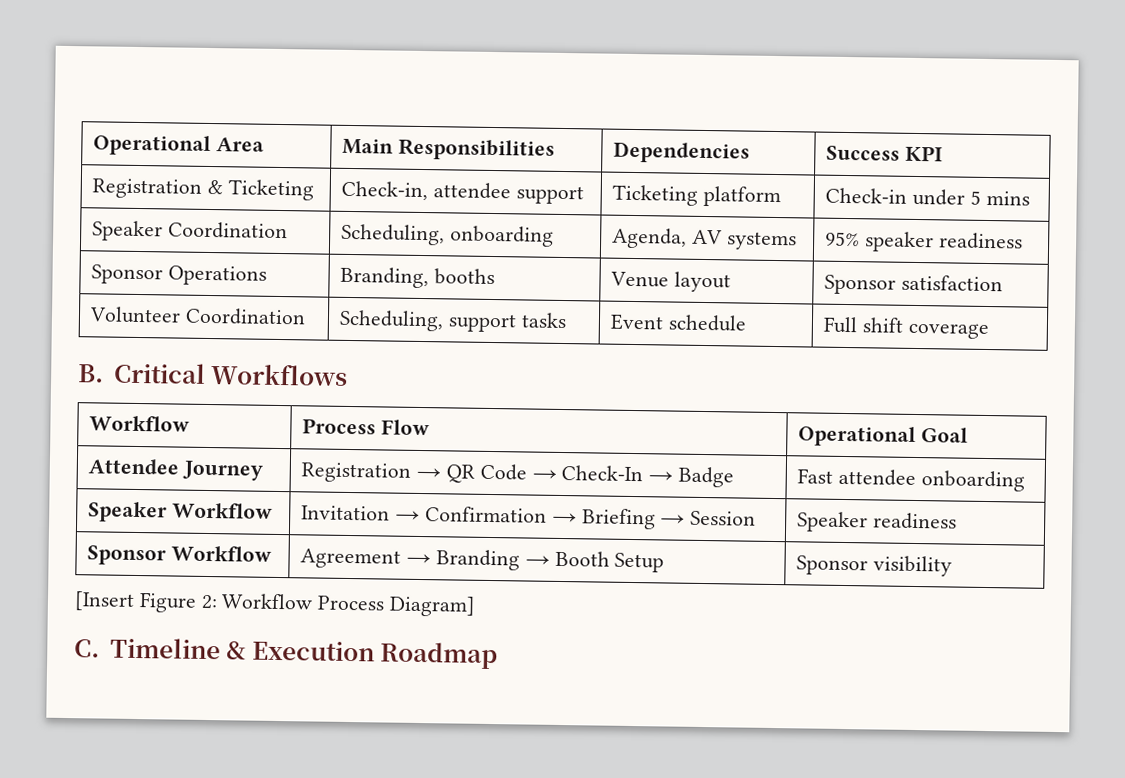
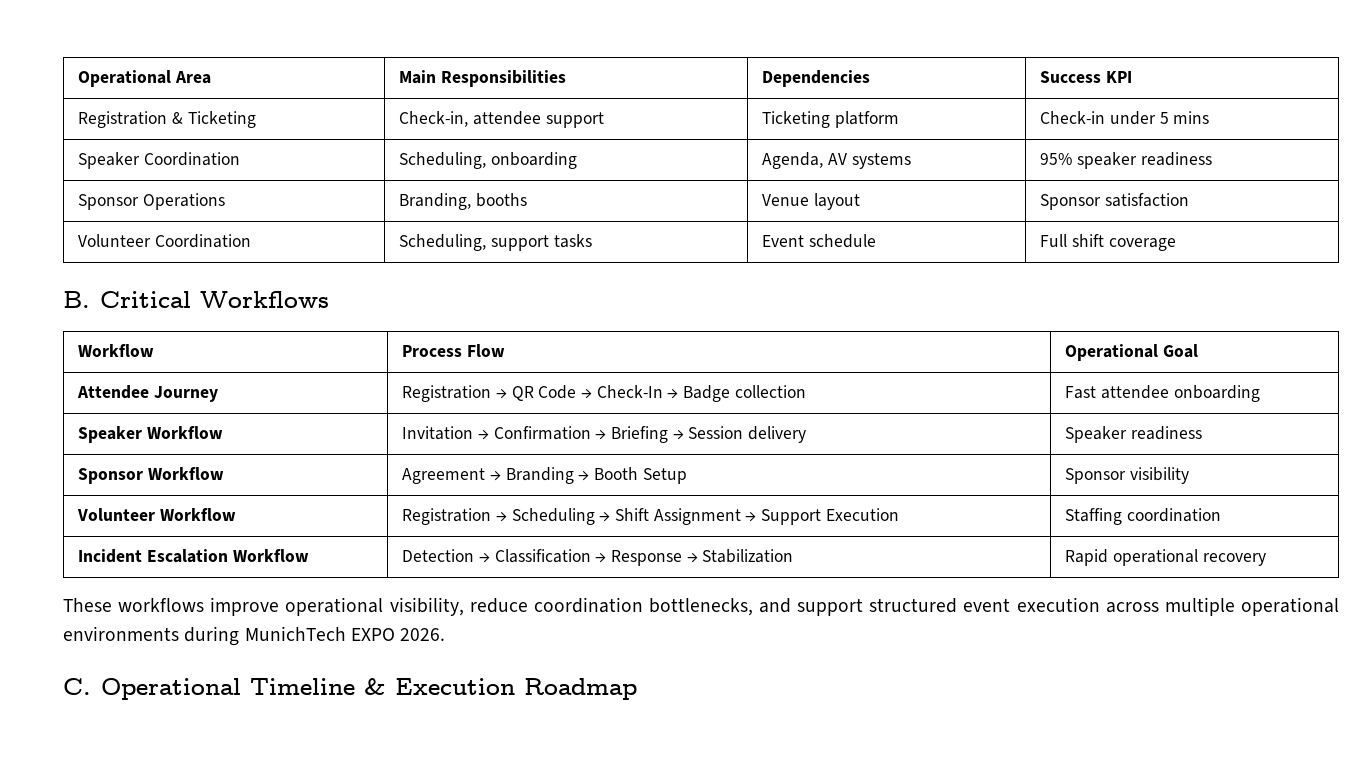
- Attendee Journey | Registration → QR Code → Check-In → Badge | Fast attendee onboarding
+ Attendee Journey | Registration → QR Code → Check-In → Badge collection | Fast attendee onboarding
- Speaker Workflow | Invitation → Confirmation → Briefing → Session | Speaker readiness
+ Speaker Workflow | Invitation → Confirmation → Briefing → Session delivery | Speaker readiness
- [Insert Figure 2: Workflow Process Diagram]
+ Volunteer Workflow | Registration → Scheduling → Shift Assignment → Support Execution | Staffing coordination
+ Incident Escalation Workflow | Detection → Classification → Response → Stabilization | Rapid operational recovery
+ These workflows improve operational visibility, reduce coordination bottlenecks, and support structured event execution across multiple operational environments during MunichTech EXPO 2026.
- C. Timeline & Execution Roadmap
+ C. Operational Timeline & Execution Roadmap

